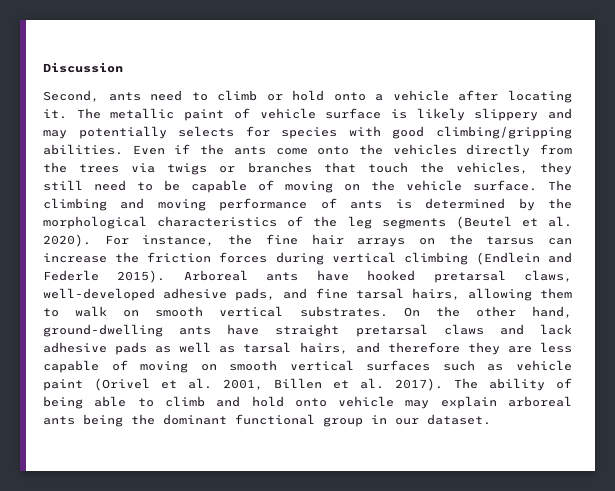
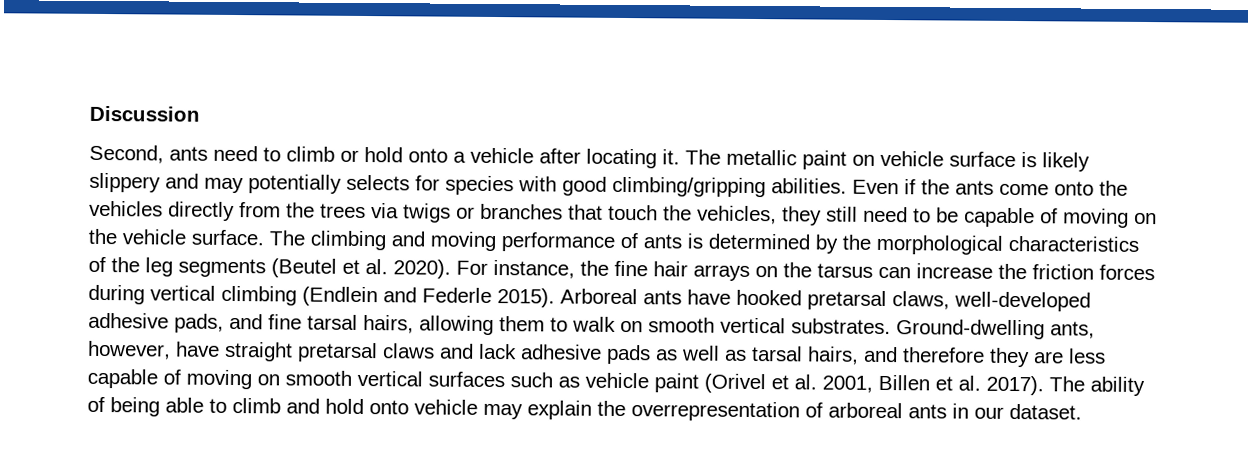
- The metallic paint of vehicle surface is likely slippery and may potentially selects for species with good climbing/gripping abilities.
+ The metallic paint on vehicle surface is likely slippery and may potentially selects for species with good climbing/gripping abilities.
- On the other hand, ground-dwelling ants have straight pretarsal claws and lack adhesive pads as well as tarsal hairs, and therefore they are less capable of moving on smooth vertical surfaces such as vehicle paint (Orivel et al. 2001, Billen et al. 2017).
+ Ground-dwelling ants, however, have straight pretarsal claws and lack adhesive pads as well as tarsal hairs, and therefore they are less capable of moving on smooth vertical surfaces such as vehicle paint (Orivel et al. 2001, Billen et al. 2017).
- The ability of being able to climb and hold onto vehicle may explain arboreal ants being the dominant functional group in our dataset.
+ The ability of being able to climb and hold onto vehicle may explain the overrepresentation of arboreal ants in our dataset.

